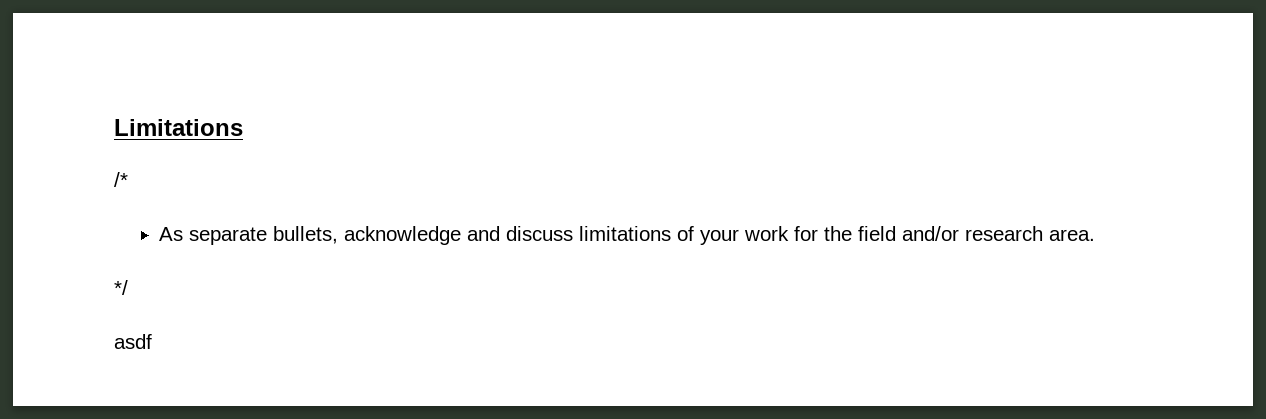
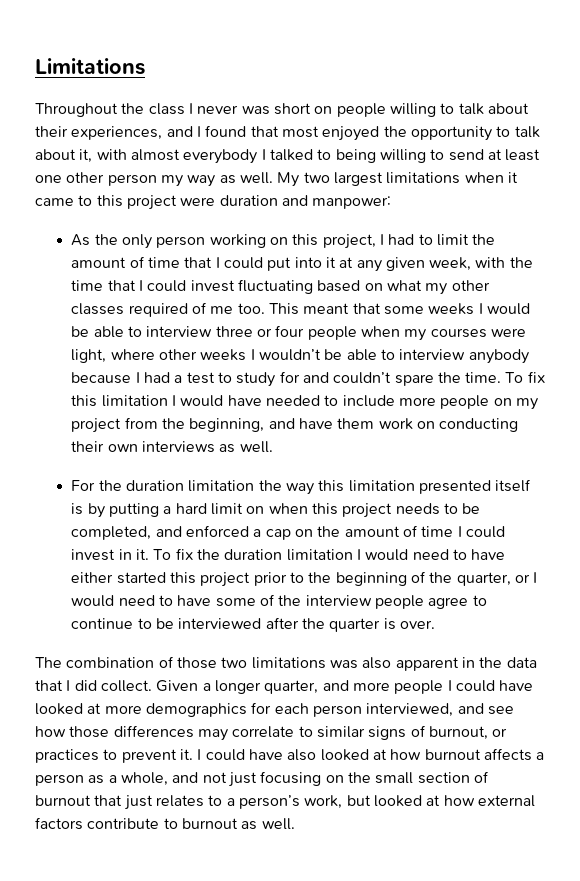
- /*
- As separate bullets, acknowledge and discuss limitations of your work for the field and/or research area.
- */
- asdf
+ Throughout the class I never was short on people willing to talk about their experiences, and I found that most enjoyed the opportunity to talk about it, with almost everybody I talked to being willing to send at least one other person my way as well. My two largest limitations when it came to this project were duration and manpower:
+ As the only person working on this project, I had to limit the amount of time that I could put into it at any given week, with the time that I could invest fluctuating based on what my other classes required of me too. This meant that some weeks I would be able to interview three or four people when my courses were light, where other weeks I wouldn’t be able to interview anybody because I had a test to study for and couldn’t spare the time. To fix this limitation I would have needed to include more people on my project from the beginning, and have them work on conducting their own interviews as well.
+ For the duration limitation the way this limitation presented itself is by putting a hard limit on when this project needs to be completed, and enforced a cap on the amount of time I could invest in it. To fix the duration limitation I would need to have either started this project prior to the beginning of the quarter, or I would need to have some of the interview people agree to continue to be interviewed after the quarter is over.
+ The combination of those two limitations was also apparent in the data that I did collect. Given a longer quarter, and more people I could have looked at more demographics for each person interviewed, and see how those differences may correlate to similar signs of burnout, or practices to prevent it. I could have also looked at how burnout affects a person as a whole, and not just focusing on the small section of burnout that just relates to a person’s work, but looked at how external factors contribute to burnout as well.

